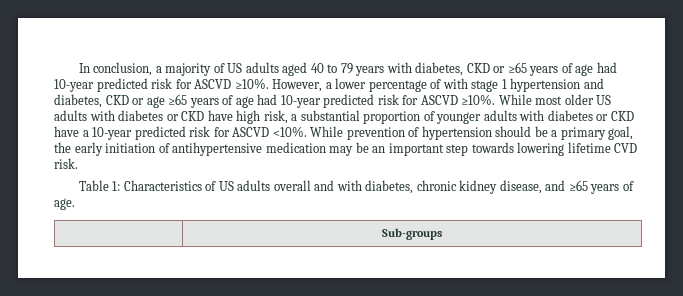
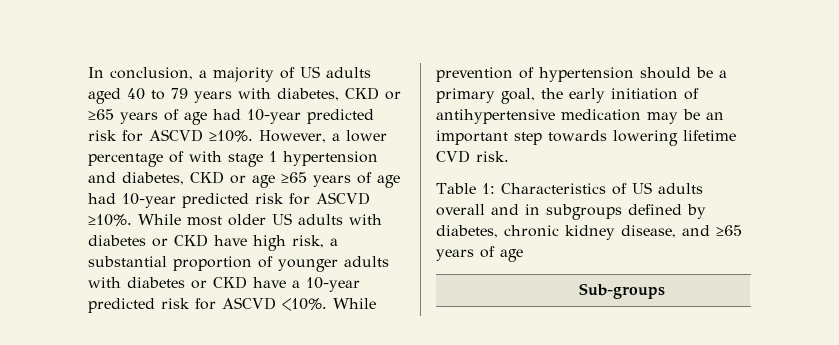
- Table 1: Characteristics of US adults overall and with diabetes, chronic kidney disease, and ≥65 years of age.
+ Table 1: Characteristics of US adults overall and in subgroups defined by diabetes, chronic kidney disease, and ≥65 years of age

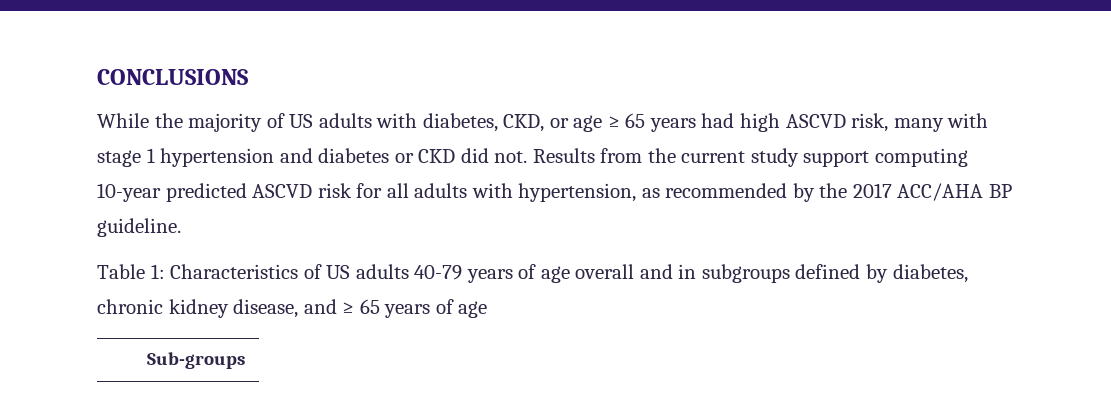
- In conclusion, a majority of US adults aged 40 to 79 years with diabetes, CKD or ≥65 years of age had 10-year predicted risk for ASCVD ≥10%. However, a lower percentage of with stage 1 hypertension and diabetes, CKD or age ≥65 years of age had 10-year predicted risk for ASCVD ≥10%. While most older US adults with diabetes or CKD have high risk, a substantial proportion of younger adults with diabetes or CKD have a 10-year predicted risk for ASCVD <10%. While prevention of hypertension should be a primary goal, the early initiation of antihypertensive medication may be an important step towards lowering lifetime CVD risk.
+ CONCLUSIONS
+ While the majority of US adults with diabetes, CKD, or age ≥ 65 years had high ASCVD risk, many with stage 1 hypertension and diabetes or CKD did not. Results from the current study support computing 10-year predicted ASCVD risk for all adults with hypertension, as recommended by the 2017 ACC/AHA BP guideline.
- Table 1: Characteristics of US adults overall and in subgroups defined by diabetes, chronic kidney disease, and ≥65 years of age
+ Table 1: Characteristics of US adults 40-79 years of age overall and in subgroups defined by diabetes, chronic kidney disease, and ≥ 65 years of age

